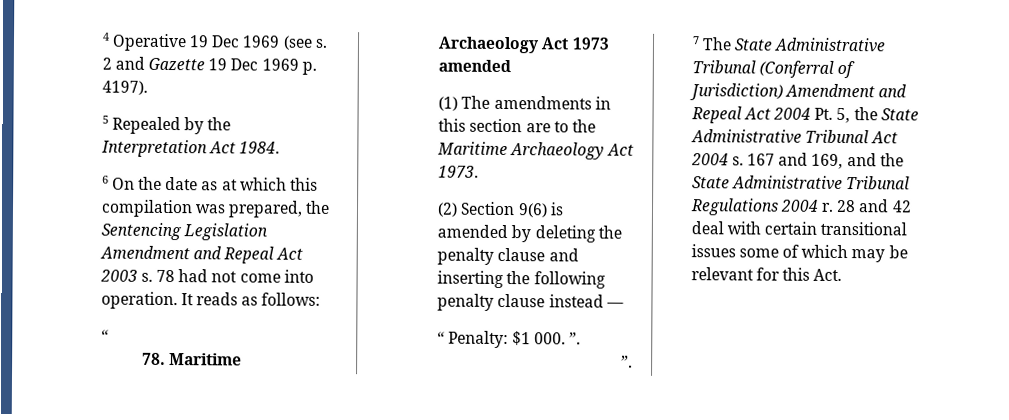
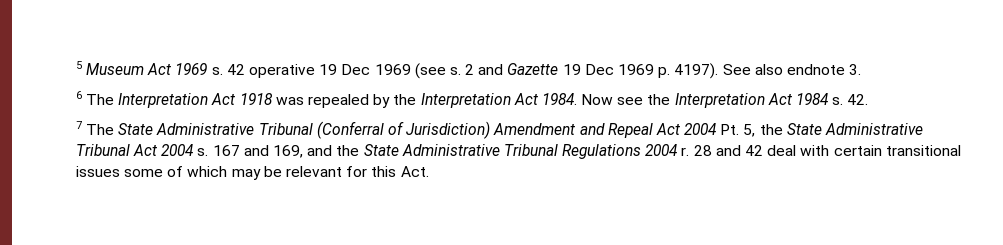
- 4 Operative 19 Dec 1969 (see s.
+ 5 Museum Act 1969 s. 42 operative 19 Dec 1969 (see s.
- 2 and Gazette 19 Dec 1969 p. 4197).
- 5 Repealed by the Interpretation Act 1984.
- 6 On the date as at which this compilation was prepared, the Sentencing Legislation Amendment and Repeal Act 2003 s. 78 had not come into operation. It reads as follows:
- “
- 78. Maritime Archaeology Act 1973 amended
- (1) The amendments in this section are to the Maritime Archaeology Act 1973.
- (2) Section 9(6) is amended by deleting the penalty clause and inserting the following penalty clause instead —
- “ Penalty: $1 000. ”.
- ”.
+ 2 and Gazette 19 Dec 1969 p. 4197). See also endnote 3.
+ 6 The Interpretation Act 1918 was repealed by the Interpretation Act 1984. Now see the Interpretation Act 1984 s. 42.

